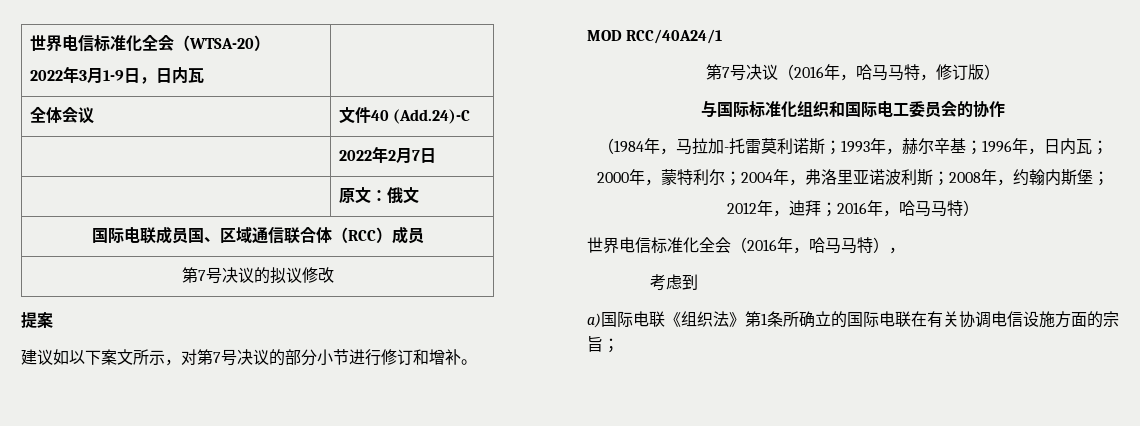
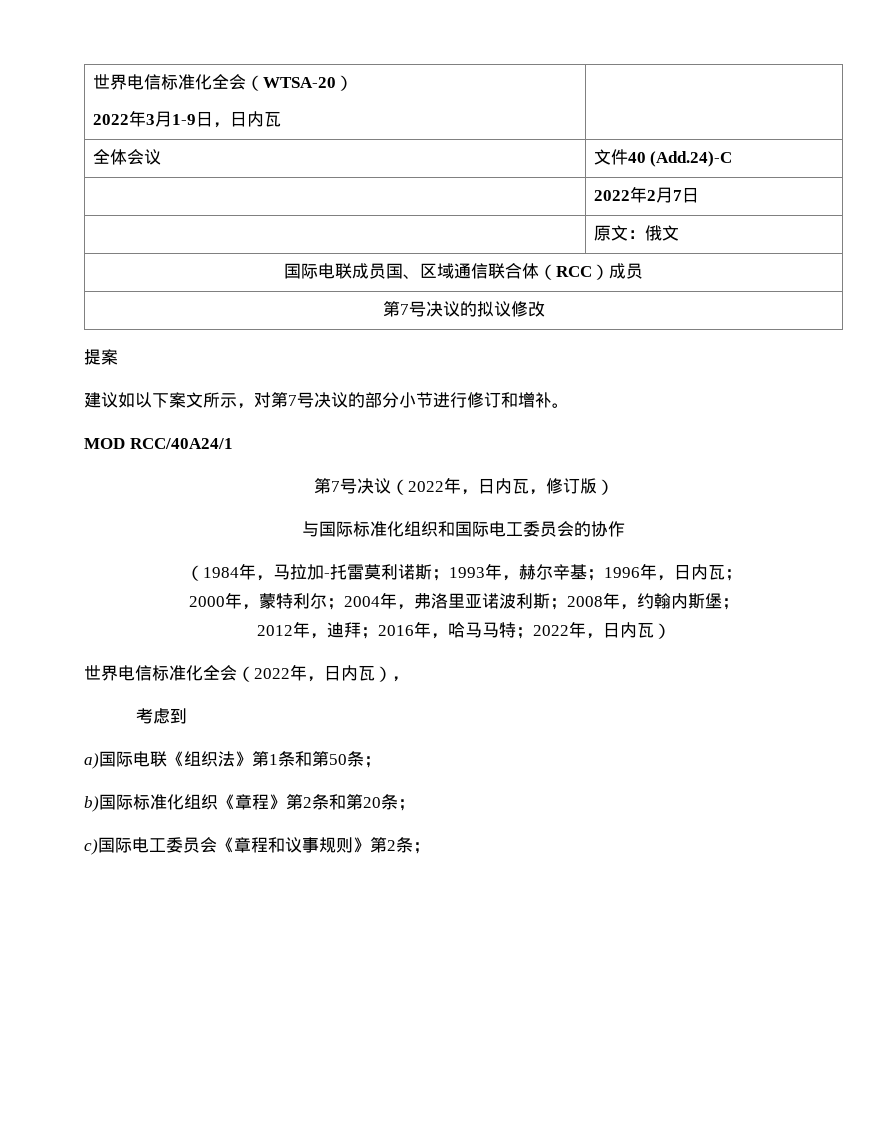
- 第7号决议（2016年，哈马马特，修订版）
+ 第7号决议（2022年，日内瓦，修订版）
- 2012年，迪拜；2016年，哈马马特）
+ 2012年，迪拜；2016年，哈马马特；2022年，日内瓦）
- 世界电信标准化全会（2016年，哈马马特），
+ 世界电信标准化全会（2022年，日内瓦），
- a)国际电联《组织法》第1条所确立的国际电联在有关协调电信设施方面的宗旨；
+ a)国际电联《组织法》第1条和第50条；
+ b)国际标准化组织《章程》第2条和第20条；
+ c)国际电工委员会《章程和议事规则》第2条；

